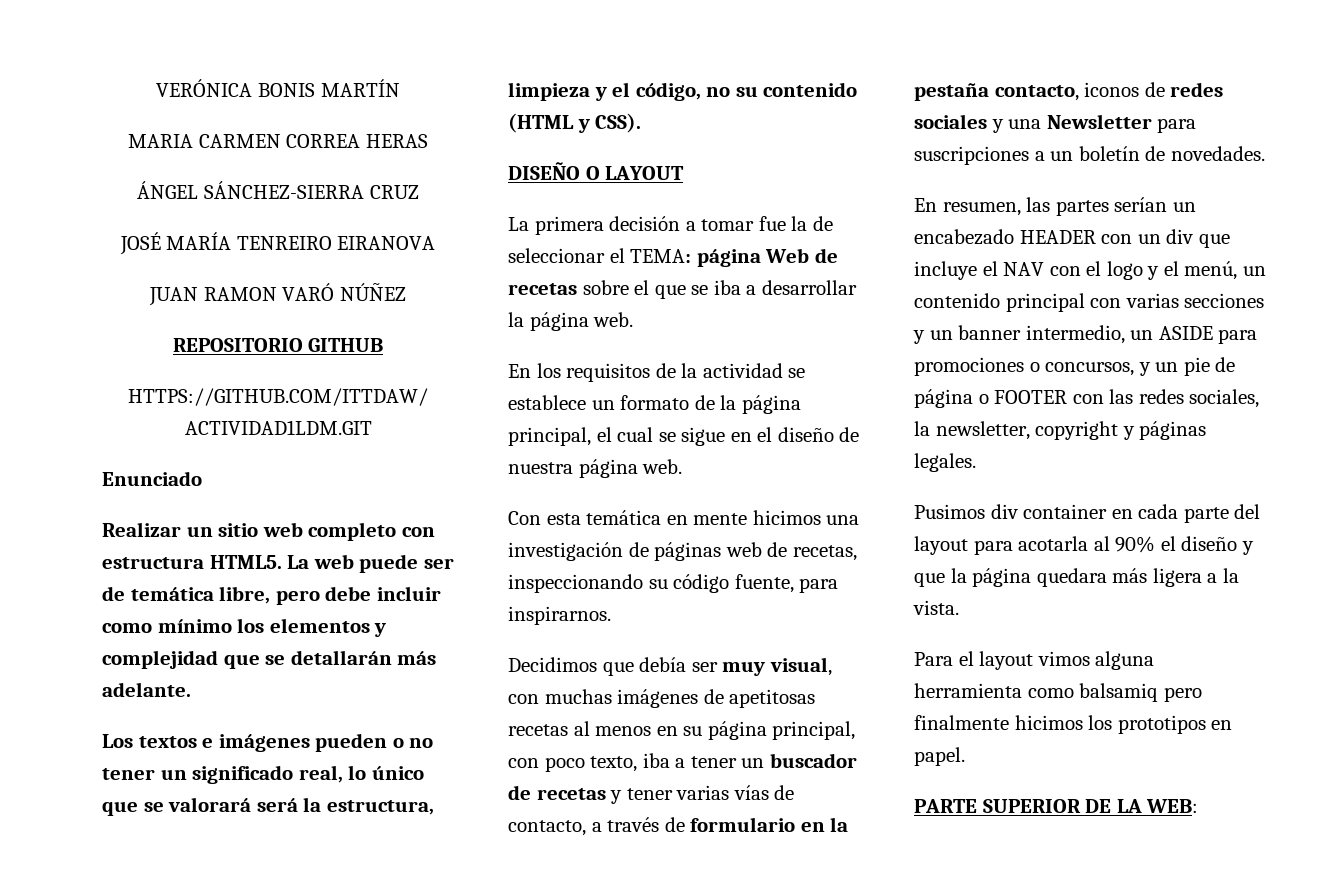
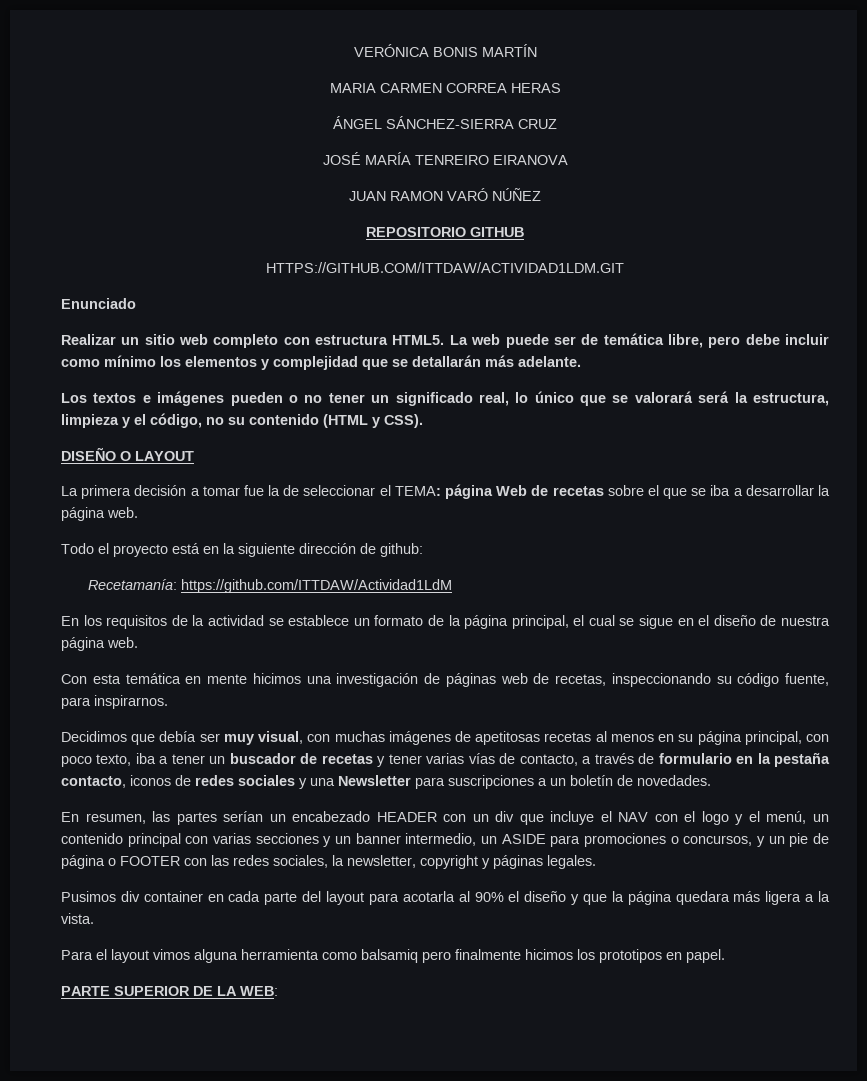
+ Todo el proyecto está en la siguiente dirección de github:
+ Recetamanía: https://github.com/ITTDAW/Actividad1LdM

